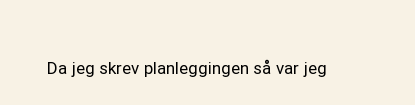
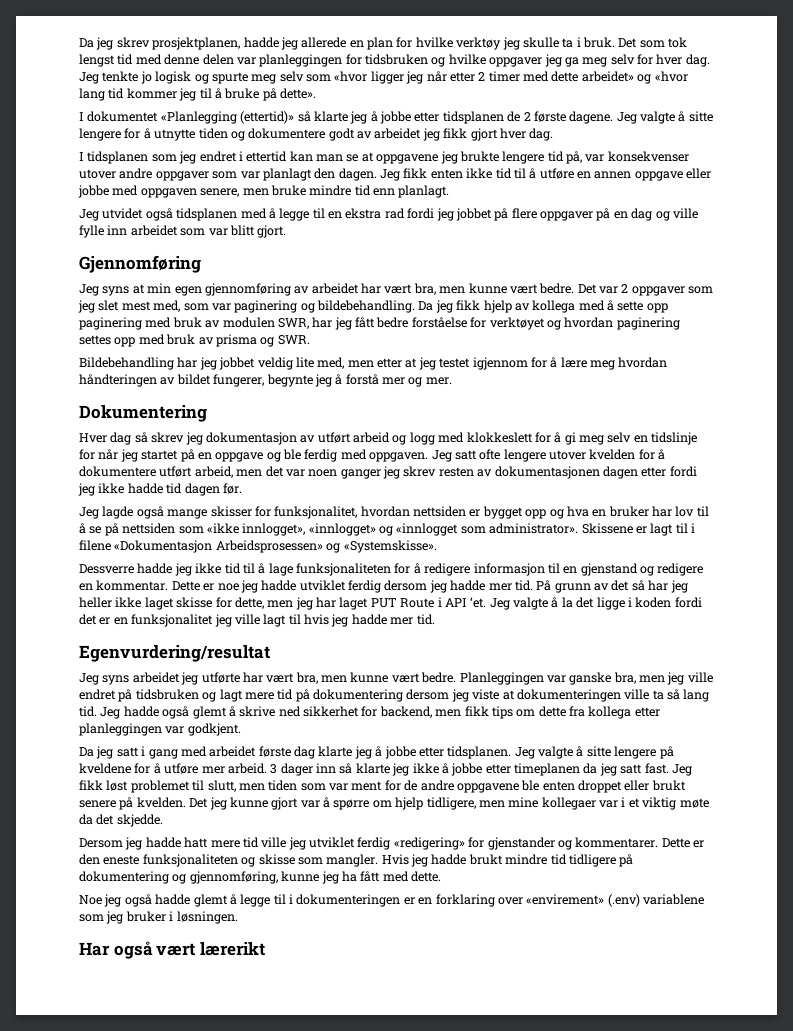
- Da jeg skrev planleggingen så var jeg
+ Da jeg skrev prosjektplanen, hadde jeg allerede en plan for hvilke verktøy jeg skulle ta i bruk. Det som tok lengst tid med denne delen var planleggingen for tidsbruken og hvilke oppgaver jeg ga meg selv for hver dag. Jeg tenkte jo logisk og spurte meg selv som «hvor ligger jeg når etter 2 timer med dette arbeidet» og «hvor lang tid kommer jeg til å bruke på dette».
+ I dokumentet «Planlegging (ettertid)» så klarte jeg å jobbe etter tidsplanen de 2 første dagene. Jeg valgte å sitte lengere for å utnytte tiden og dokumentere godt av arbeidet jeg fikk gjort hver dag.
+ I tidsplanen som jeg endret i ettertid kan man se at oppgavene jeg brukte lengere tid på, var konsekvenser utover andre oppgaver som var planlagt den dagen. Jeg fikk enten ikke tid til å utføre en annen oppgave eller jobbe med oppgaven senere, men bruke mindre tid enn planlagt.
+ Jeg utvidet også tidsplanen med å legge til en ekstra rad fordi jeg jobbet på flere oppgaver på en dag og ville fylle inn arbeidet som var blitt gjort.
+ Gjennomføring
+ Jeg syns at min egen gjennomføring av arbeidet har vært bra, men kunne vært bedre. Det var 2 oppgaver som jeg slet mest med, som var paginering og bildebehandling. Da jeg fikk hjelp av kollega med å sette opp paginering med bruk av modulen SWR, har jeg fått bedre forståelse for verktøyet og hvordan paginering settes opp med bruk av prisma og SWR.
+ Bildebehandling har jeg jobbet veldig lite med, men etter at jeg testet igjennom for å lære meg hvordan håndteringen av bildet fungerer, begynte jeg å forstå mer og mer.
+ Dokumentering
+ Hver dag så skrev jeg dokumentasjon av utført arbeid og logg med klokkeslett for å gi meg selv en tidslinje for når jeg startet på en oppgave og ble ferdig med oppgaven. Jeg satt ofte lengere utover kvelden for å dokumentere utført arbeid, men det var noen ganger jeg skrev resten av dokumentasjonen dagen etter fordi jeg ikke hadde tid dagen før.
+ Jeg lagde også mange skisser for funksjonalitet, hvordan nettsiden er bygget opp og hva en bruker har lov til å se på nettsiden som «ikke innlogget», «innlogget» og «innlogget som administrator». Skissene er lagt til i filene «Dokumentasjon Arbeidsprosessen» og «Systemskisse».
+ Dessverre hadde jeg ikke tid til å lage funksjonaliteten for å redigere informasjon til en gjenstand og redigere en kommentar. Dette er noe jeg hadde utviklet ferdig dersom jeg hadde mer tid. På grunn av det så har jeg heller ikke laget skisse for dette, men jeg har laget PUT Route i API ‘et. Jeg valgte å la det ligge i koden fordi det er en funksjonalitet jeg ville lagt til hvis jeg hadde mer tid.
+ Egenvurdering/resultat
+ Jeg syns arbeidet jeg utførte har vært bra, men kunne vært bedre. Planleggingen var ganske bra, men jeg ville endret på tidsbruken og lagt mere tid på dokumentering dersom jeg viste at dokumenteringen ville ta så lang tid. Jeg hadde også glemt å skrive ned sikkerhet for backend, men fikk tips om dette fra kollega etter planleggingen var godkjent.
+ Da jeg satt i gang med arbeidet første dag klarte jeg å jobbe etter tidsplanen. Jeg valgte å sitte lengere på kveldene for å utføre mer arbeid. 3 dager inn så klarte jeg ikke å jobbe etter timeplanen da jeg satt fast. Jeg fikk løst problemet til slutt, men tiden som var ment for de andre oppgavene ble enten droppet eller brukt senere på kvelden. Det jeg kunne gjort var å spørre om hjelp tidligere, men mine kollegaer var i et viktig møte da det skjedde.
+ Dersom jeg hadde hatt mere tid ville jeg utviklet ferdig «redigering» for gjenstander og kommentarer. Dette er den eneste funksjonaliteten og skisse som mangler. Hvis jeg hadde brukt mindre tid tidligere på dokumentering og gjennomføring, kunne jeg ha fått med dette.
+ Noe jeg også hadde glemt å legge til i dokumenteringen er en forklaring over «envirement» (.env) variablene som jeg bruker i løsningen.
+ Har også vært lærerikt

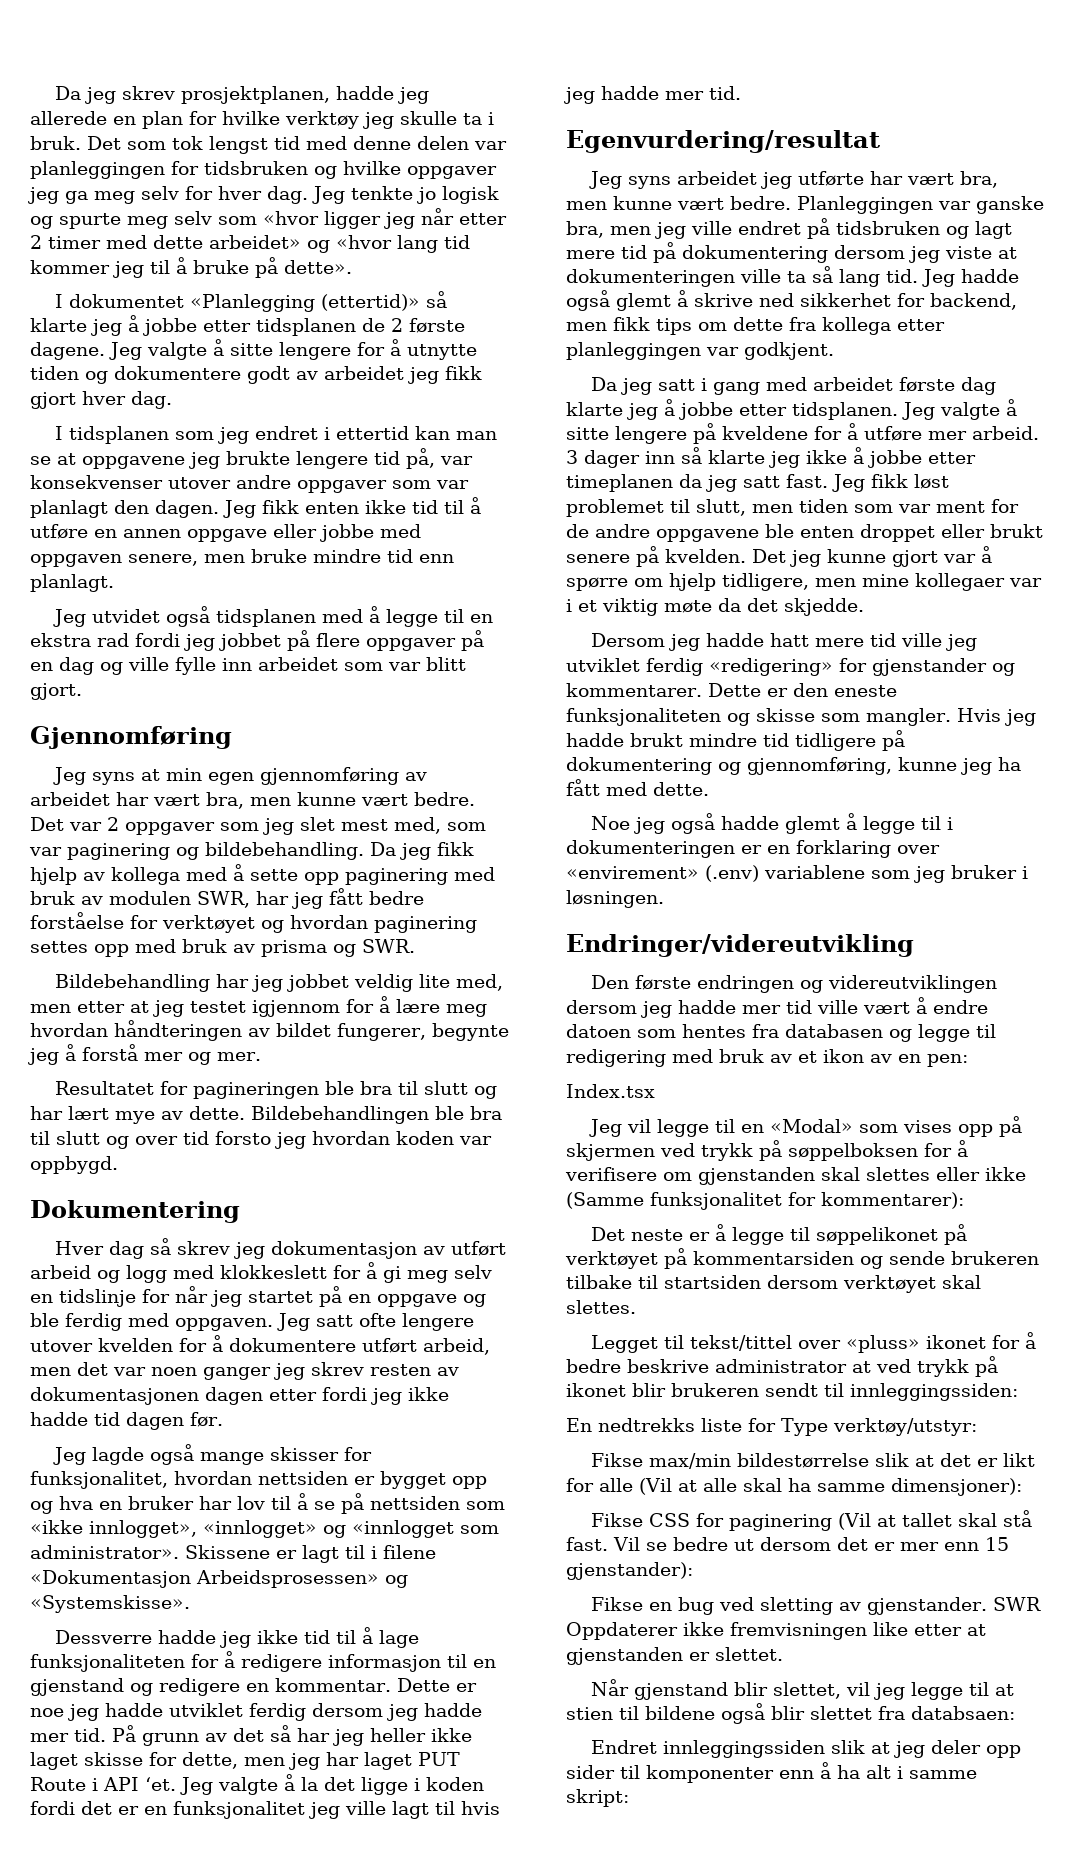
+ Resultatet for pagineringen ble bra til slutt og har lært mye av dette. Bildebehandlingen ble bra til slutt og over tid forsto jeg hvordan koden var oppbygd.
- Har også vært lærerikt
+ Endringer/videreutvikling
+ Den første endringen og videreutviklingen dersom jeg hadde mer tid ville vært å endre datoen som hentes fra databasen og legge til redigering med bruk av et ikon av en pen:
+ Index.tsx
+ Jeg vil legge til en «Modal» som vises opp på skjermen ved trykk på søppelboksen for å verifisere om gjenstanden skal slettes eller ikke (Samme funksjonalitet for kommentarer):
+ Det neste er å legge til søppelikonet på verktøyet på kommentarsiden og sende brukeren tilbake til startsiden dersom verktøyet skal slettes.
+ Legget til tekst/tittel over «pluss» ikonet for å bedre beskrive administrator at ved trykk på ikonet blir brukeren sendt til innleggingssiden:
+ En nedtrekks liste for Type verktøy/utstyr:
+ Fikse max/min bildestørrelse slik at det er likt for alle (Vil at alle skal ha samme dimensjoner):
+ Fikse CSS for paginering (Vil at tallet skal stå fast. Vil se bedre ut dersom det er mer enn 15 gjenstander):
+ Fikse en bug ved sletting av gjenstander. SWR Oppdaterer ikke fremvisningen like etter at gjenstanden er slettet.
+ Når gjenstand blir slettet, vil jeg legge til at stien til bildene også blir slettet fra databsaen:
+ Endret innleggingssiden slik at jeg deler opp sider til komponenter enn å ha alt i samme skript:

